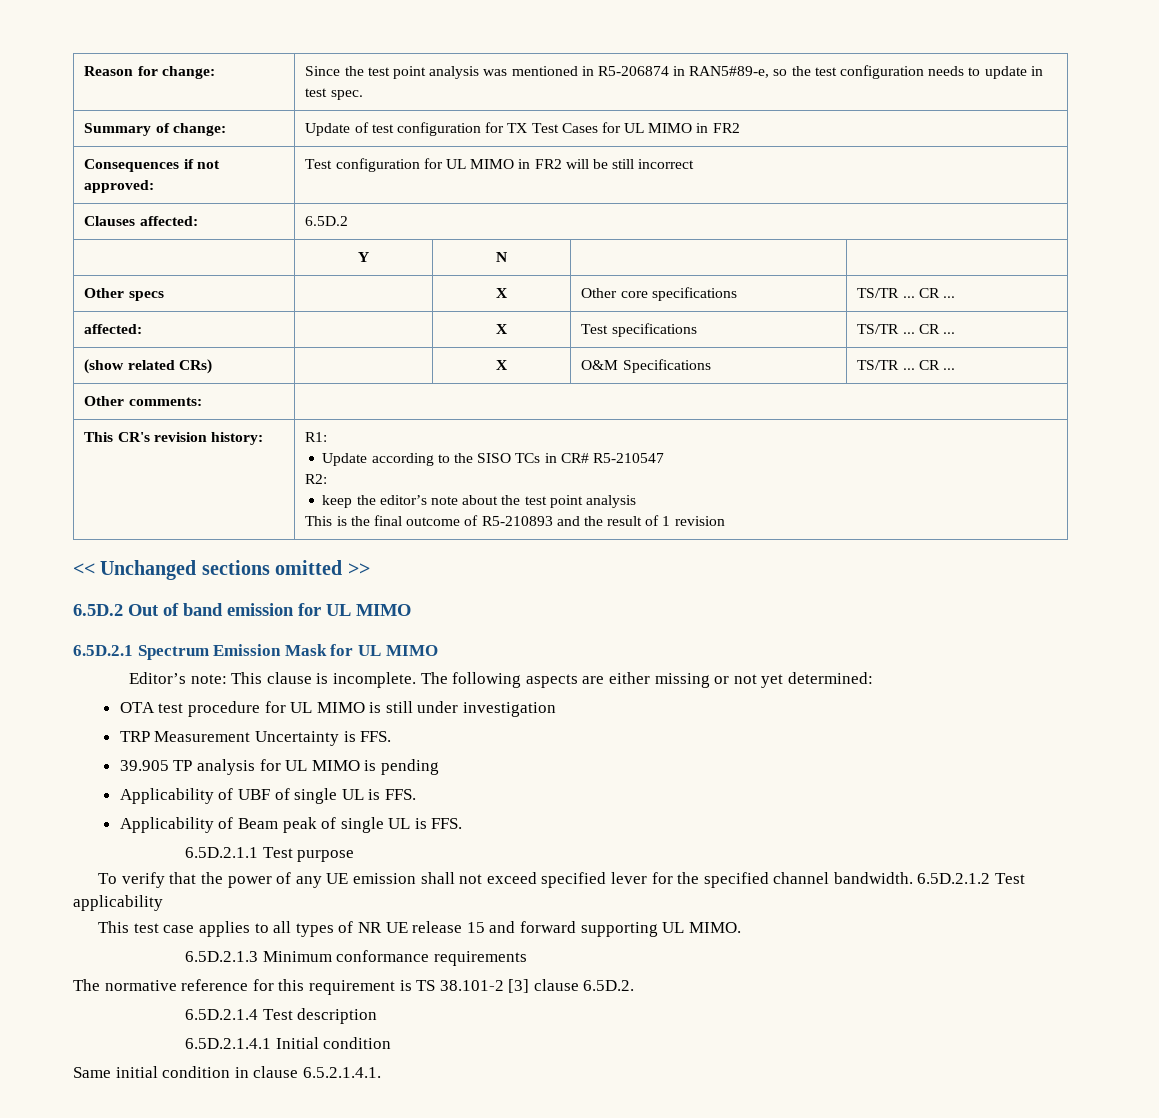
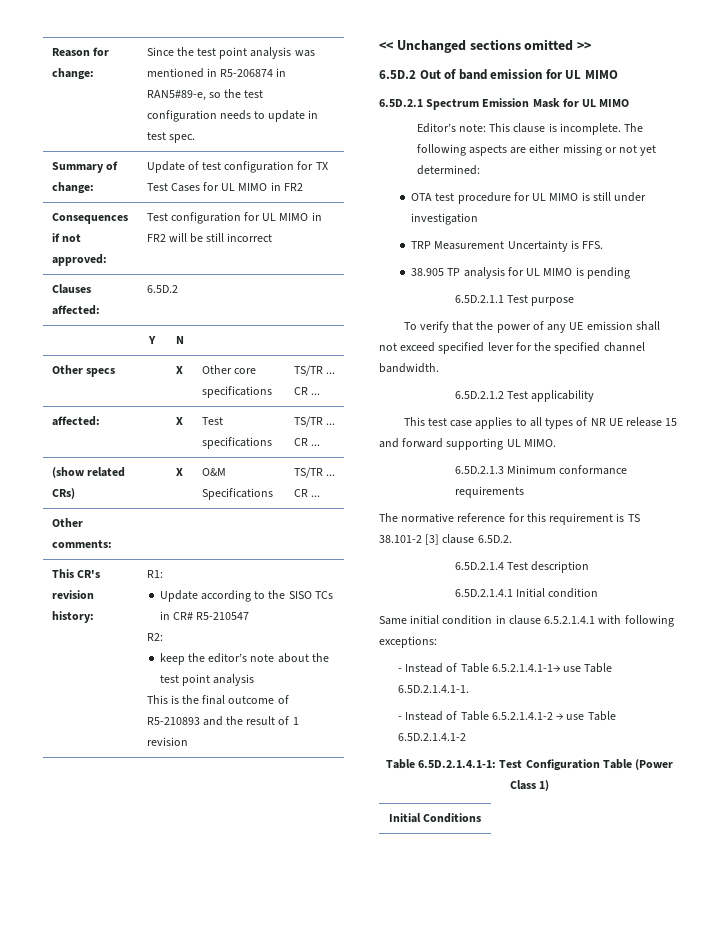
- 39.905 TP analysis for UL MIMO is pending
+ 38.905 TP analysis for UL MIMO is pending
- Applicability of UBF of single UL is FFS.
- Applicability of Beam peak of single UL is FFS.
- To verify that the power of any UE emission shall not exceed specified lever for the specified channel bandwidth. 6.5D.2.1.2 Test applicability
+ To verify that the power of any UE emission shall not exceed specified lever for the specified channel bandwidth.
+ 6.5D.2.1.2 Test applicability
- Same initial condition in clause 6.5.2.1.4.1.
+ Same initial condition in clause 6.5.2.1.4.1 with following exceptions:
+ - Instead of Table 6.5.2.1.4.1-1→ use Table 6.5D.2.1.4.1-1.
+ - Instead of Table 6.5.2.1.4.1-2 → use Table 6.5D.2.1.4.1-2
+ Table 6.5D.2.1.4.1-1: Test Configuration Table (Power Class 1)
+ Initial Conditions

